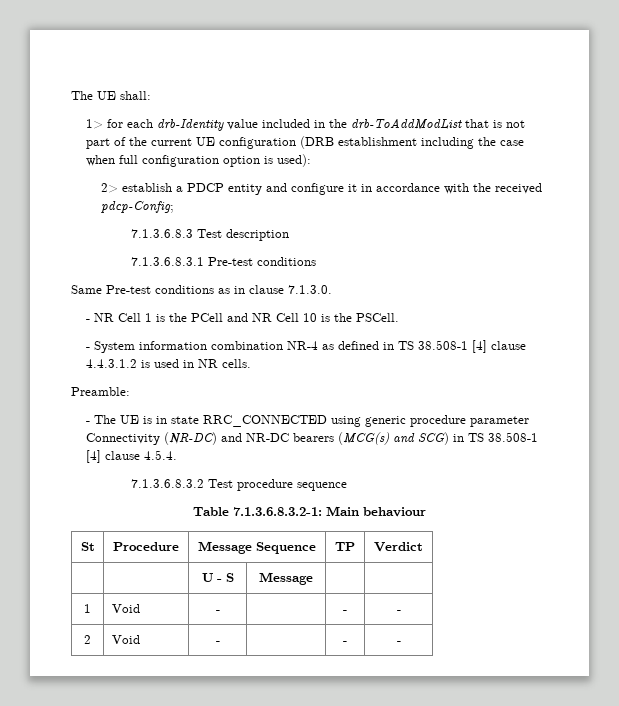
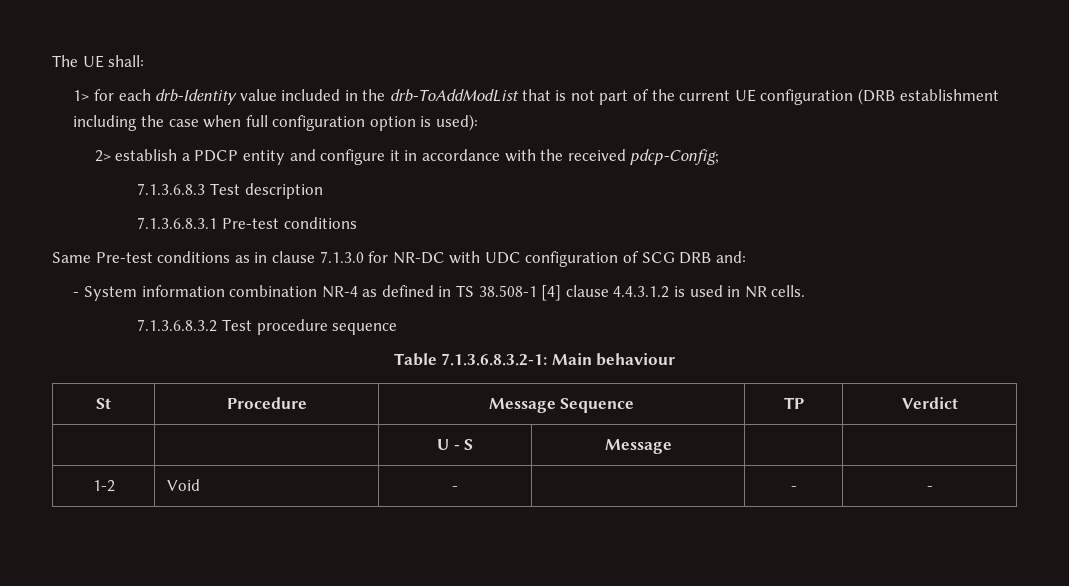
- Same Pre-test conditions as in clause 7.1.3.0.
- - NR Cell 1 is the PCell and NR Cell 10 is the PSCell.
+ Same Pre-test conditions as in clause 7.1.3.0 for NR-DC with UDC configuration of SCG DRB and:
- Preamble:
- - The UE is in state RRC_CONNECTED using generic procedure parameter Connectivity (NR-DC) and NR-DC bearers (MCG(s) and SCG) in TS 38.508-1 [4] clause 4.5.4.
- 1 | Void | - | | - | -
- 2 | Void | - | | - | -
+ 1-2 | Void | - | | - | -

